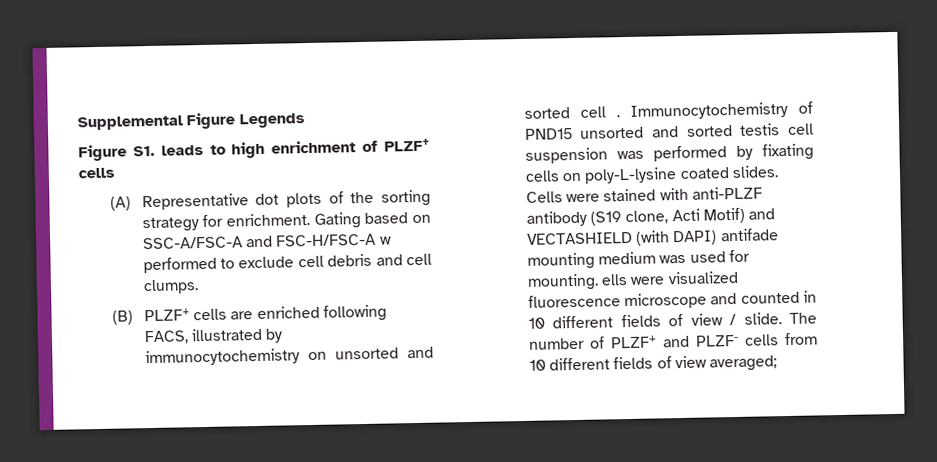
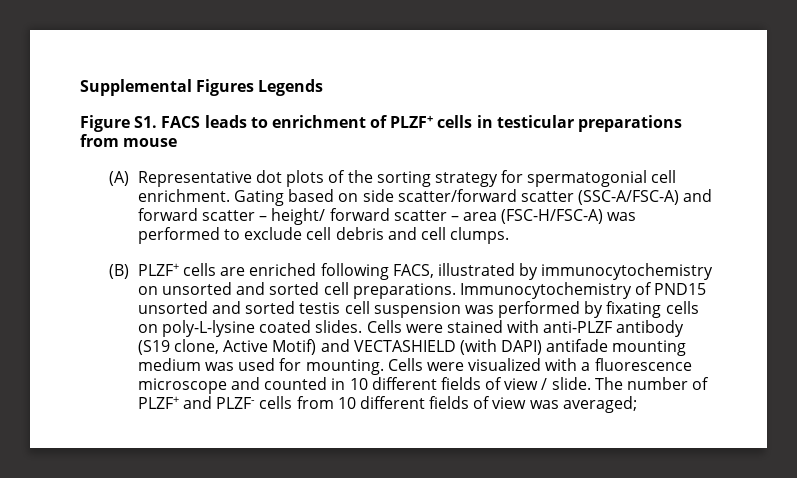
- Supplemental Figure Legends
+ Supplemental Figures Legends
- Figure S1. leads to high enrichment of PLZF+ cells
+ Figure S1. FACS leads to enrichment of PLZF+ cells in testicular preparations from mouse
- (A) Representative dot plots of the sorting strategy for enrichment.
+ (A) Representative dot plots of the sorting strategy for spermatogonial cell enrichment.
- Gating based on SSC-A/FSC-A and FSC-H/FSC-A w performed to exclude cell debris and cell clumps.
+ Gating based on side scatter/forward scatter (SSC-A/FSC-A) and forward scatter – height/ forward scatter – area (FSC-H/FSC-A) was performed to exclude cell debris and cell clumps.
- (B) PLZF+ cells are enriched following FACS, illustrated by immunocytochemistry on unsorted and sorted cell .
+ (B) PLZF+ cells are enriched following FACS, illustrated by immunocytochemistry on unsorted and sorted cell preparations.
- Cells were stained with anti-PLZF antibody (S19 clone, Acti Motif) and VECTASHIELD (with DAPI) antifade mounting medium was used for mounting. ells were visualized fluorescence microscope and counted in 10 different fields of view / slide.
+ Cells were stained with anti-PLZF antibody (S19 clone, Active Motif) and VECTASHIELD (with DAPI) antifade mounting medium was used for mounting. Cells were visualized with a fluorescence microscope and counted in 10 different fields of view / slide.
- The number of PLZF+ and PLZF- cells from 10 different fields of view averaged;
+ The number of PLZF+ and PLZF- cells from 10 different fields of view was averaged;

